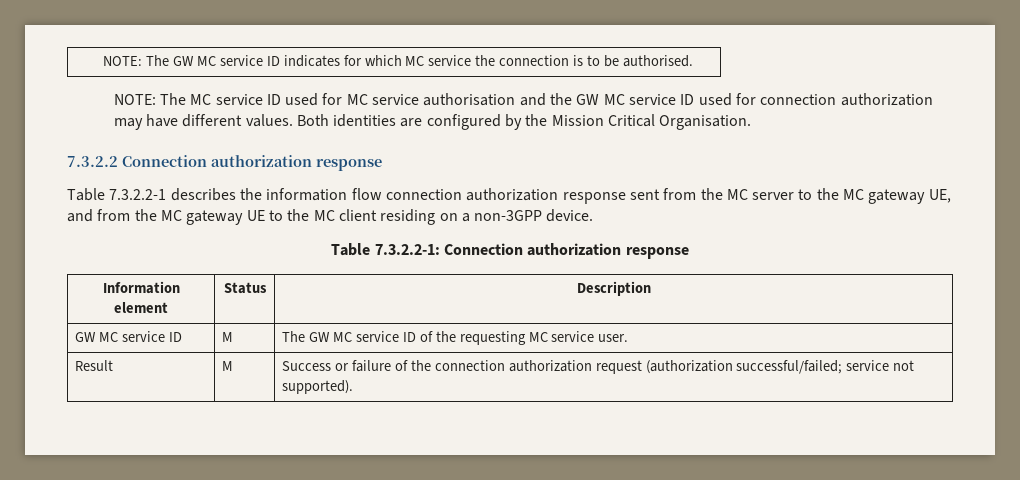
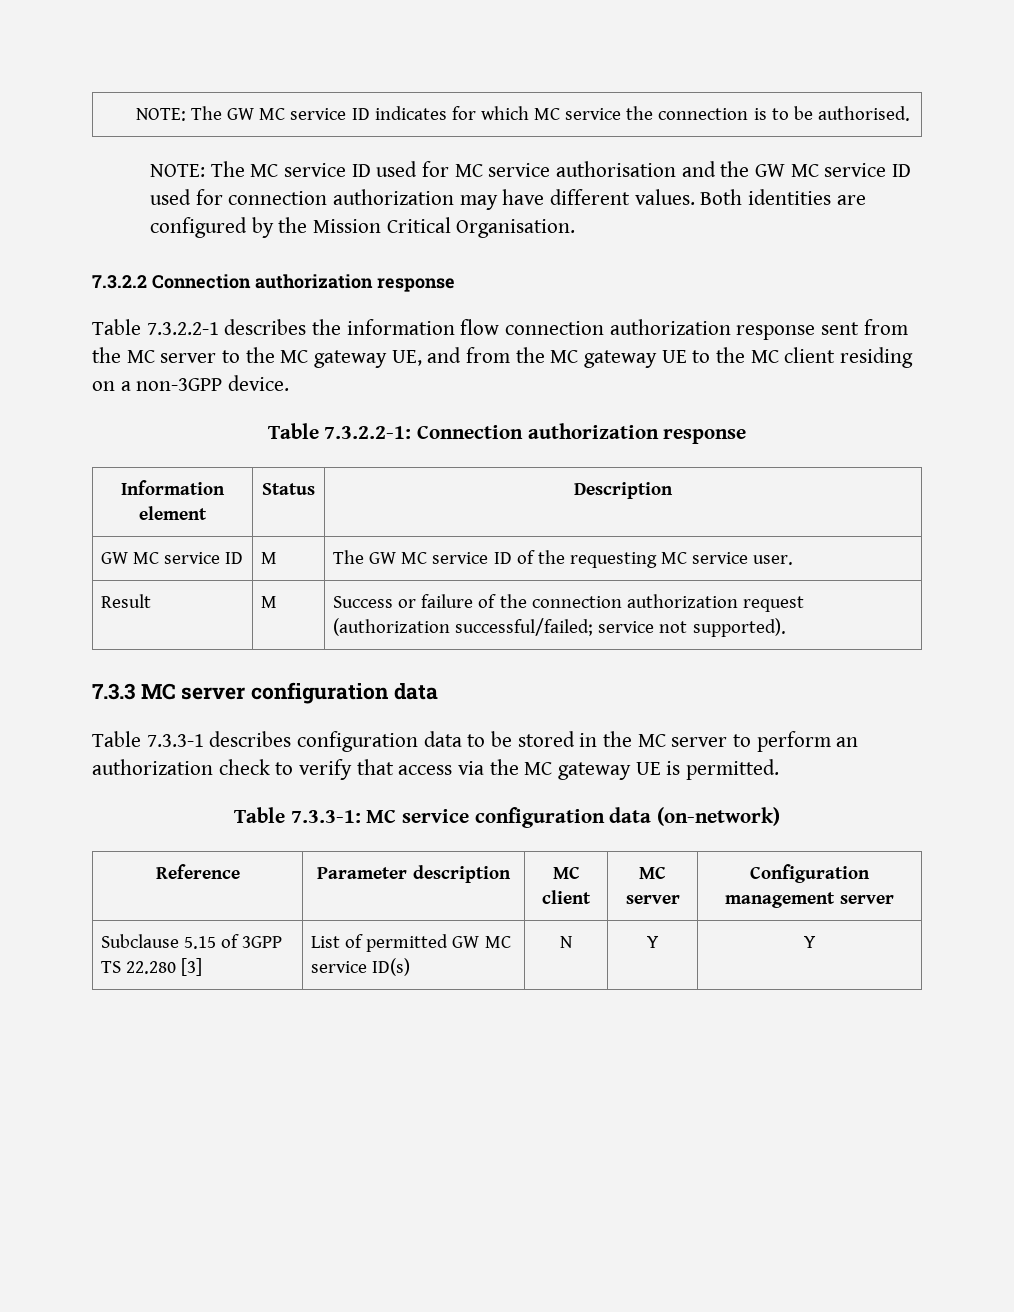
+ 7.3.3 MC server configuration data
+ Table 7.3.3-1 describes configuration data to be stored in the MC server to perform an authorization check to verify that access via the MC gateway UE is permitted.
+ Table 7.3.3-1: MC service configuration data (on-network)
+ Reference | Parameter description | MC client | MC server | Configuration management server
+ Subclause 5.15 of 3GPP TS 22.280 [3] | List of permitted GW MC service ID(s) | N | Y | Y

